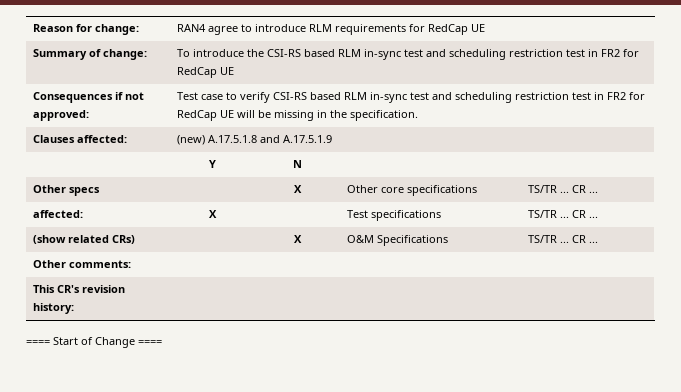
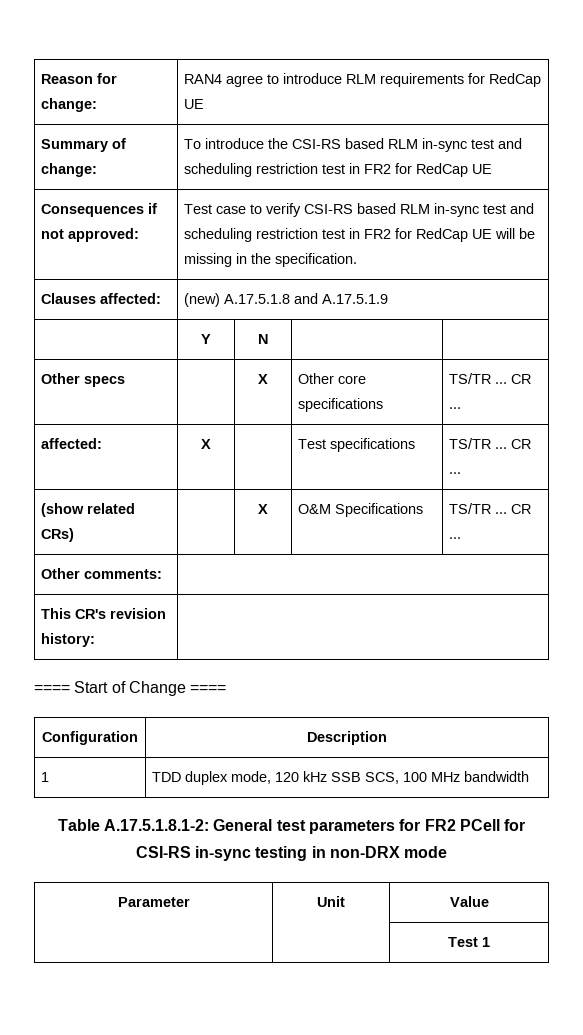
+ Configuration | Description
+ 1 | TDD duplex mode, 120 kHz SSB SCS, 100 MHz bandwidth
+ Table A.17.5.1.8.1-2: General test parameters for FR2 PCell for CSI-RS in-sync testing in non-DRX mode
+ Parameter | Unit | Value
+ | | Test 1

